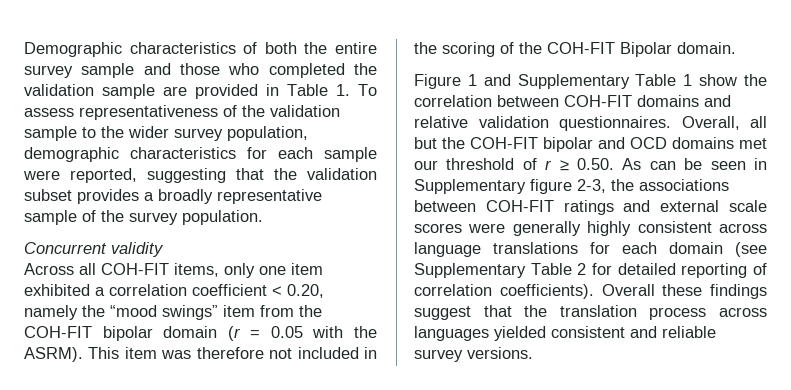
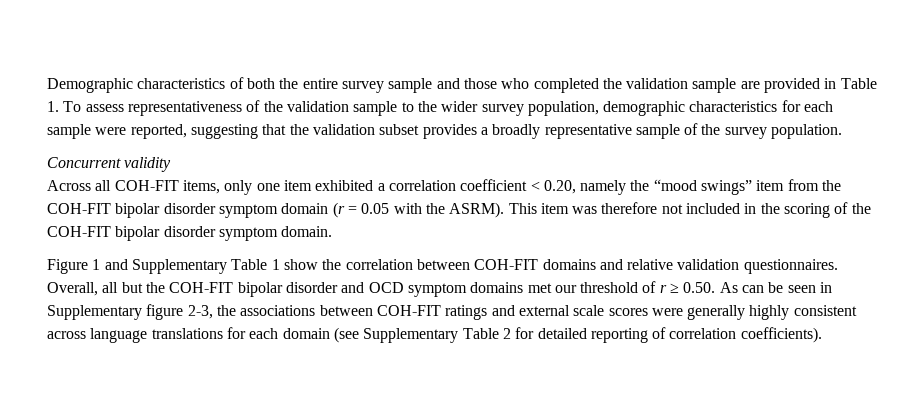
- Across all COH-FIT items, only one item exhibited a correlation coefficient < 0.20, namely the “mood swings” item from the COH-FIT bipolar domain (r = 0.05 with the ASRM).
+ Across all COH-FIT items, only one item exhibited a correlation coefficient < 0.20, namely the “mood swings” item from the COH-FIT bipolar disorder symptom domain (r = 0.05 with the ASRM).
- This item was therefore not included in the scoring of the COH-FIT Bipolar domain.
+ This item was therefore not included in the scoring of the COH-FIT bipolar disorder symptom domain.
- Overall, all but the COH-FIT bipolar and OCD domains met our threshold of r ≥ 0.50. As can be seen in Supplementary figure 2-3, the associations between COH-FIT ratings and external scale scores were generally highly consistent across language translations for each domain (see Supplementary Table 2 for detailed reporting of correlation coefficients). Overall these findings suggest that the translation process across languages yielded consistent and reliable survey versions.
+ Overall, all but the COH-FIT bipolar disorder and OCD symptom domains met our threshold of r ≥ 0.50. As can be seen in Supplementary figure 2-3, the associations between COH-FIT ratings and external scale scores were generally highly consistent across language translations for each domain (see Supplementary Table 2 for detailed reporting of correlation coefficients).

